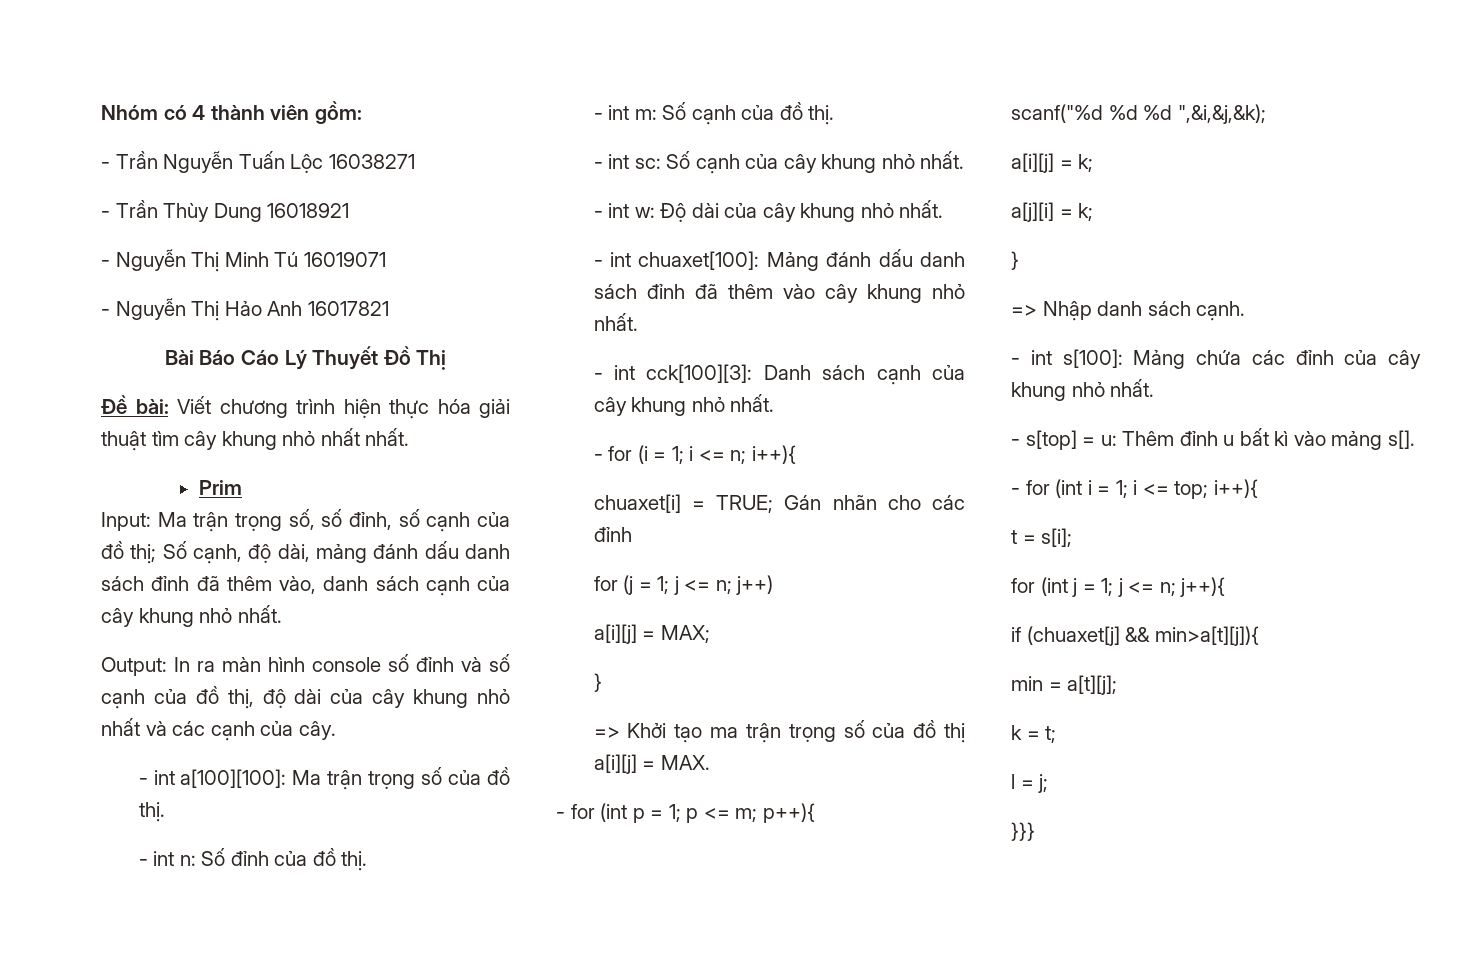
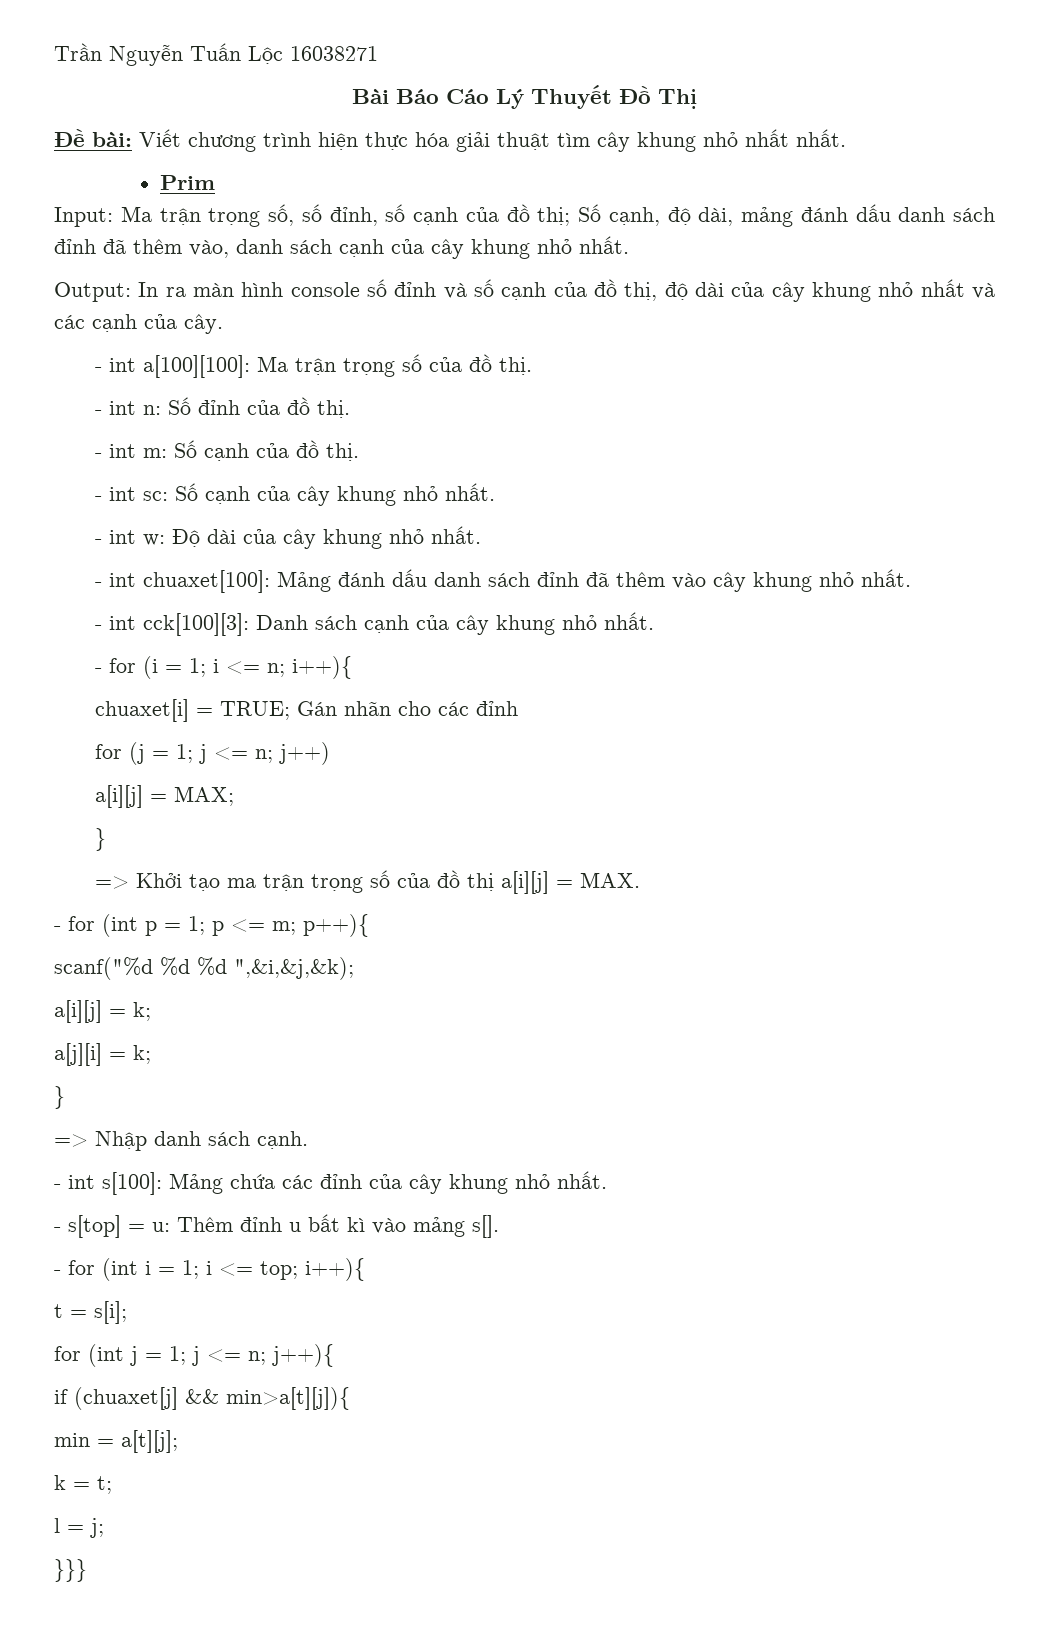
- Nhóm có 4 thành viên gồm:
- - Trần Nguyễn Tuấn Lộc 16038271
+ Trần Nguyễn Tuấn Lộc 16038271
- - Trần Thùy Dung 16018921
- - Nguyễn Thị Minh Tú 16019071
- - Nguyễn Thị Hảo Anh 16017821

